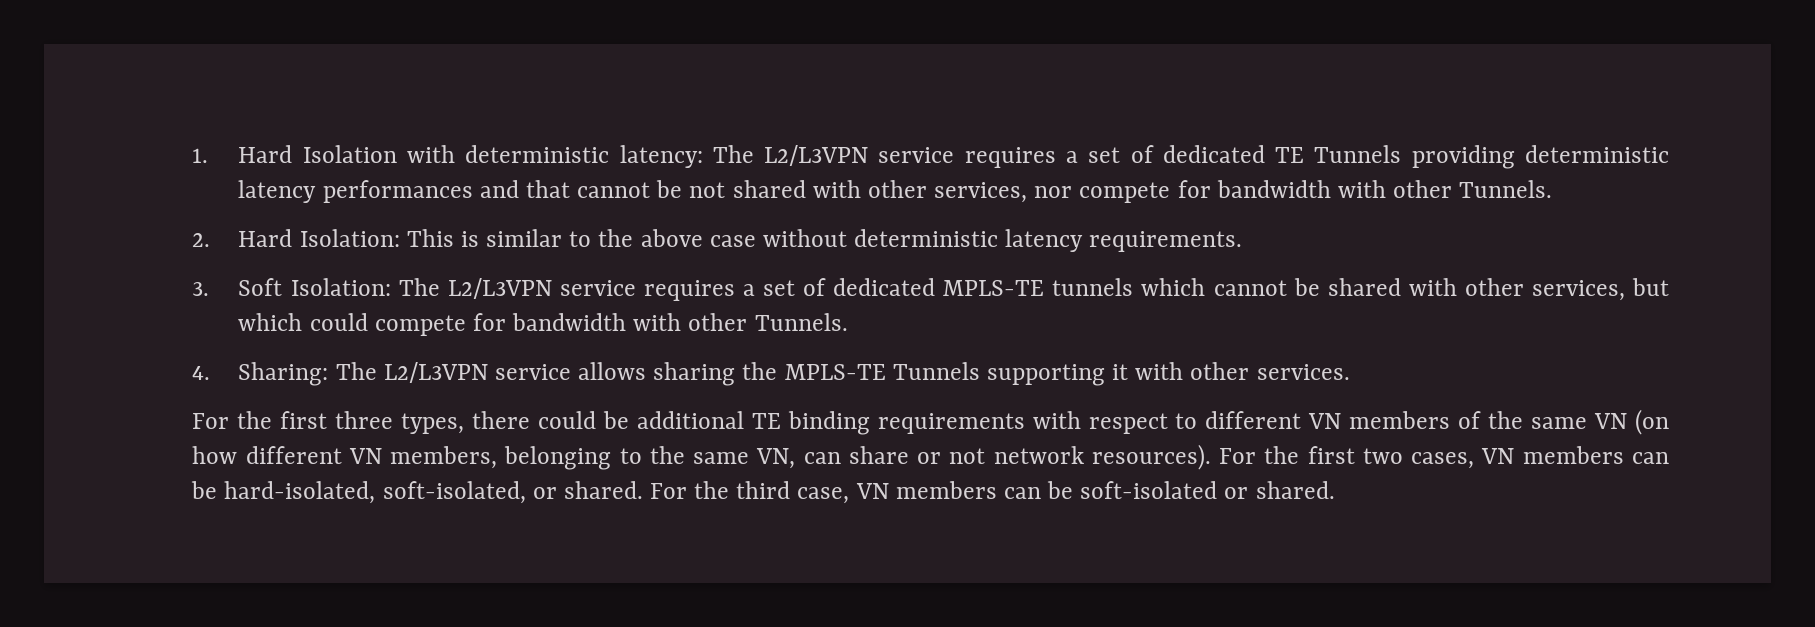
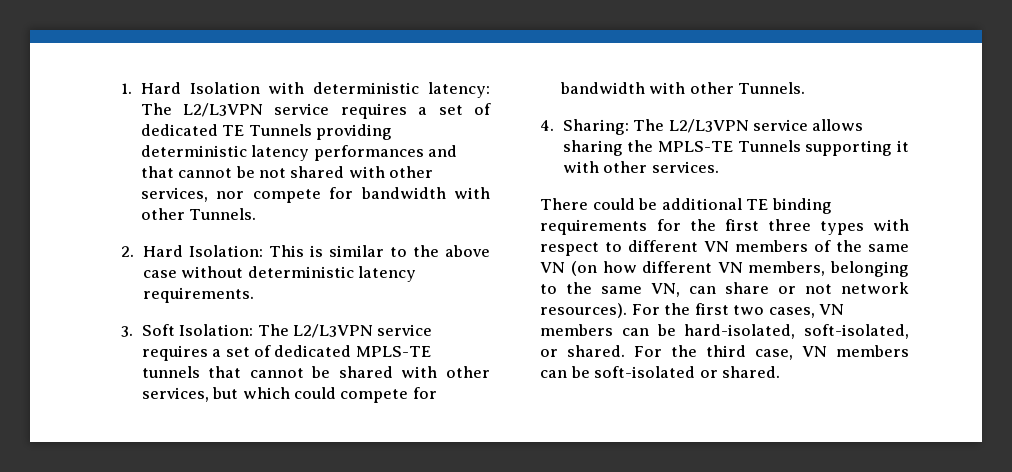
- 3. Soft Isolation: The L2/L3VPN service requires a set of dedicated MPLS-TE tunnels which cannot be shared with other services, but which could compete for bandwidth with other Tunnels.
+ 3. Soft Isolation: The L2/L3VPN service requires a set of dedicated MPLS-TE tunnels that cannot be shared with other services, but which could compete for bandwidth with other Tunnels.
- For the first three types, there could be additional TE binding requirements with respect to different VN members of the same VN (on how different VN members, belonging to the same VN, can share or not network resources).
+ There could be additional TE binding requirements for the first three types with respect to different VN members of the same VN (on how different VN members, belonging to the same VN, can share or not network resources).

